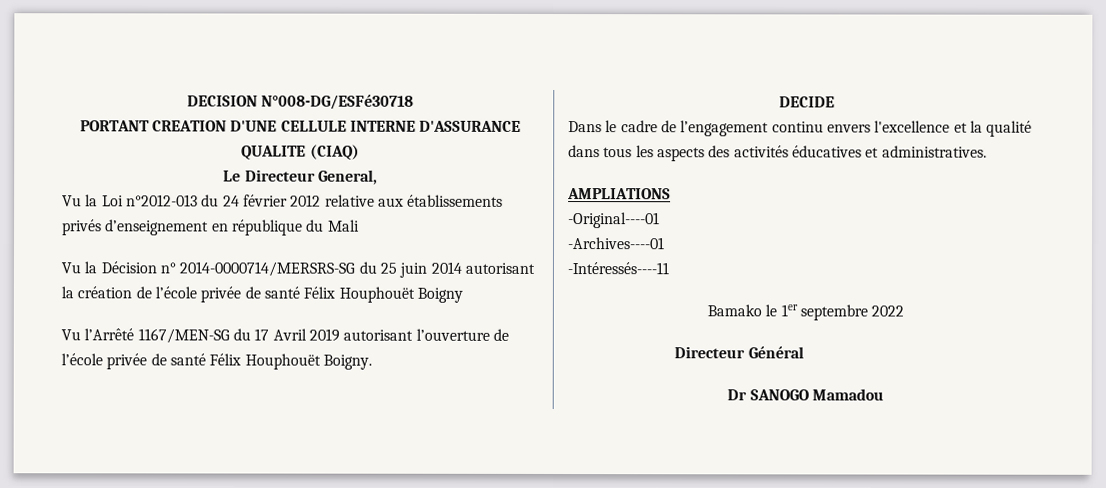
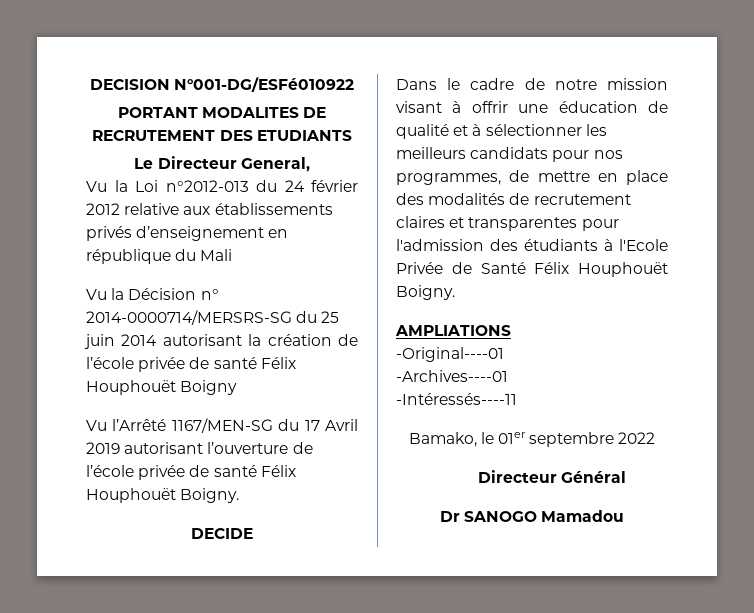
- DECISION N°008-DG/ESFé30718
+ DECISION N°001-DG/ESFé010922
- PORTANT CREATION D'UNE CELLULE INTERNE D'ASSURANCE QUALITE (CIAQ)
+ PORTANT MODALITES DE RECRUTEMENT DES ETUDIANTS
- Dans le cadre de l’engagement continu envers l'excellence et la qualité dans tous les aspects des activités éducatives et administratives.
+ Dans le cadre de notre mission visant à offrir une éducation de qualité et à sélectionner les meilleurs candidats pour nos programmes, de mettre en place des modalités de recrutement claires et transparentes pour l'admission des étudiants à l'Ecole Privée de Santé Félix Houphouët Boigny.
- Bamako le 1er septembre 2022
+ Bamako, le 01er septembre 2022

